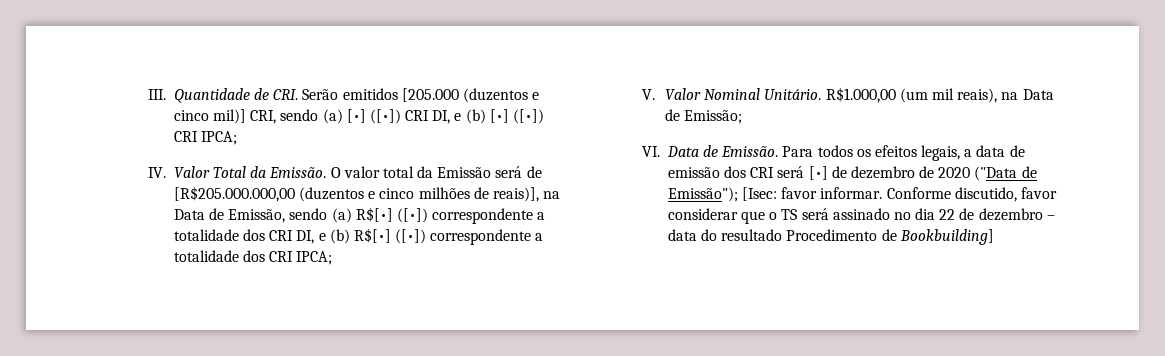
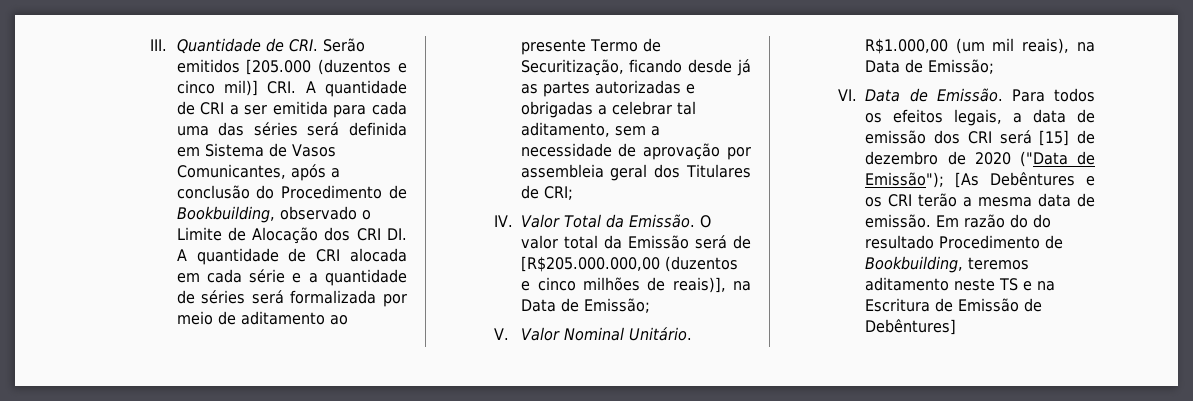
- III. Quantidade de CRI. Serão emitidos [205.000 (duzentos e cinco mil)] CRI, sendo (a) [•] ([•]) CRI DI, e (b) [•] ([•]) CRI IPCA;
+ III. Quantidade de CRI. Serão emitidos [205.000 (duzentos e cinco mil)] CRI. A quantidade de CRI a ser emitida para cada uma das séries será definida em Sistema de Vasos Comunicantes, após a conclusão do Procedimento de Bookbuilding, observado o Limite de Alocação dos CRI DI. A quantidade de CRI alocada em cada série e a quantidade de séries será formalizada por meio de aditamento ao presente Termo de Securitização, ficando desde já as partes autorizadas e obrigadas a celebrar tal aditamento, sem a necessidade de aprovação por assembleia geral dos Titulares de CRI;
- O valor total da Emissão será de [R$205.000.000,00 (duzentos e cinco milhões de reais)], na Data de Emissão, sendo (a) R$[•] ([•]) correspondente a totalidade dos CRI DI, e (b) R$[•] ([•]) correspondente a totalidade dos CRI IPCA;
+ O valor total da Emissão será de [R$205.000.000,00 (duzentos e cinco milhões de reais)], na Data de Emissão;
- Para todos os efeitos legais, a data de emissão dos CRI será [•] de dezembro de 2020 ("Data de Emissão"); [Isec: favor informar. Conforme discutido, favor considerar que o TS será assinado no dia 22 de dezembro – data do resultado Procedimento de Bookbuilding]
+ Para todos os efeitos legais, a data de emissão dos CRI será [15] de dezembro de 2020 ("Data de Emissão"); [As Debêntures e os CRI terão a mesma data de emissão. Em razão do do resultado Procedimento de Bookbuilding, teremos aditamento neste TS e na Escritura de Emissão de Debêntures]

